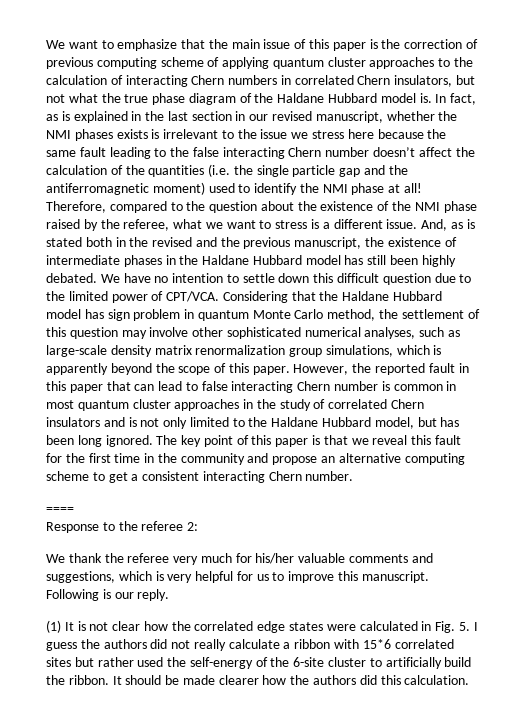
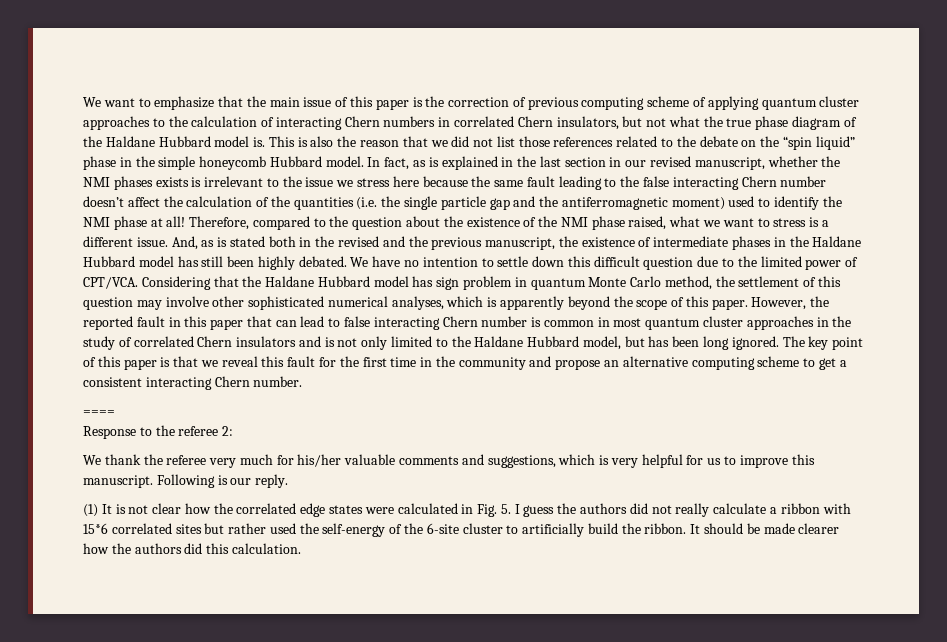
+ This is also the reason that we did not list those references related to the debate on the “spin liquid” phase in the simple honeycomb Hubbard model.
- Therefore, compared to the question about the existence of the NMI phase raised by the referee, what we want to stress is a different issue.
+ Therefore, compared to the question about the existence of the NMI phase raised, what we want to stress is a different issue.
- Considering that the Haldane Hubbard model has sign problem in quantum Monte Carlo method, the settlement of this question may involve other sophisticated numerical analyses, such as large-scale density matrix renormalization group simulations, which is apparently beyond the scope of this paper.
+ Considering that the Haldane Hubbard model has sign problem in quantum Monte Carlo method, the settlement of this question may involve other sophisticated numerical analyses, which is apparently beyond the scope of this paper.

